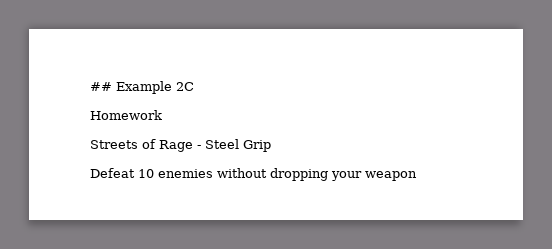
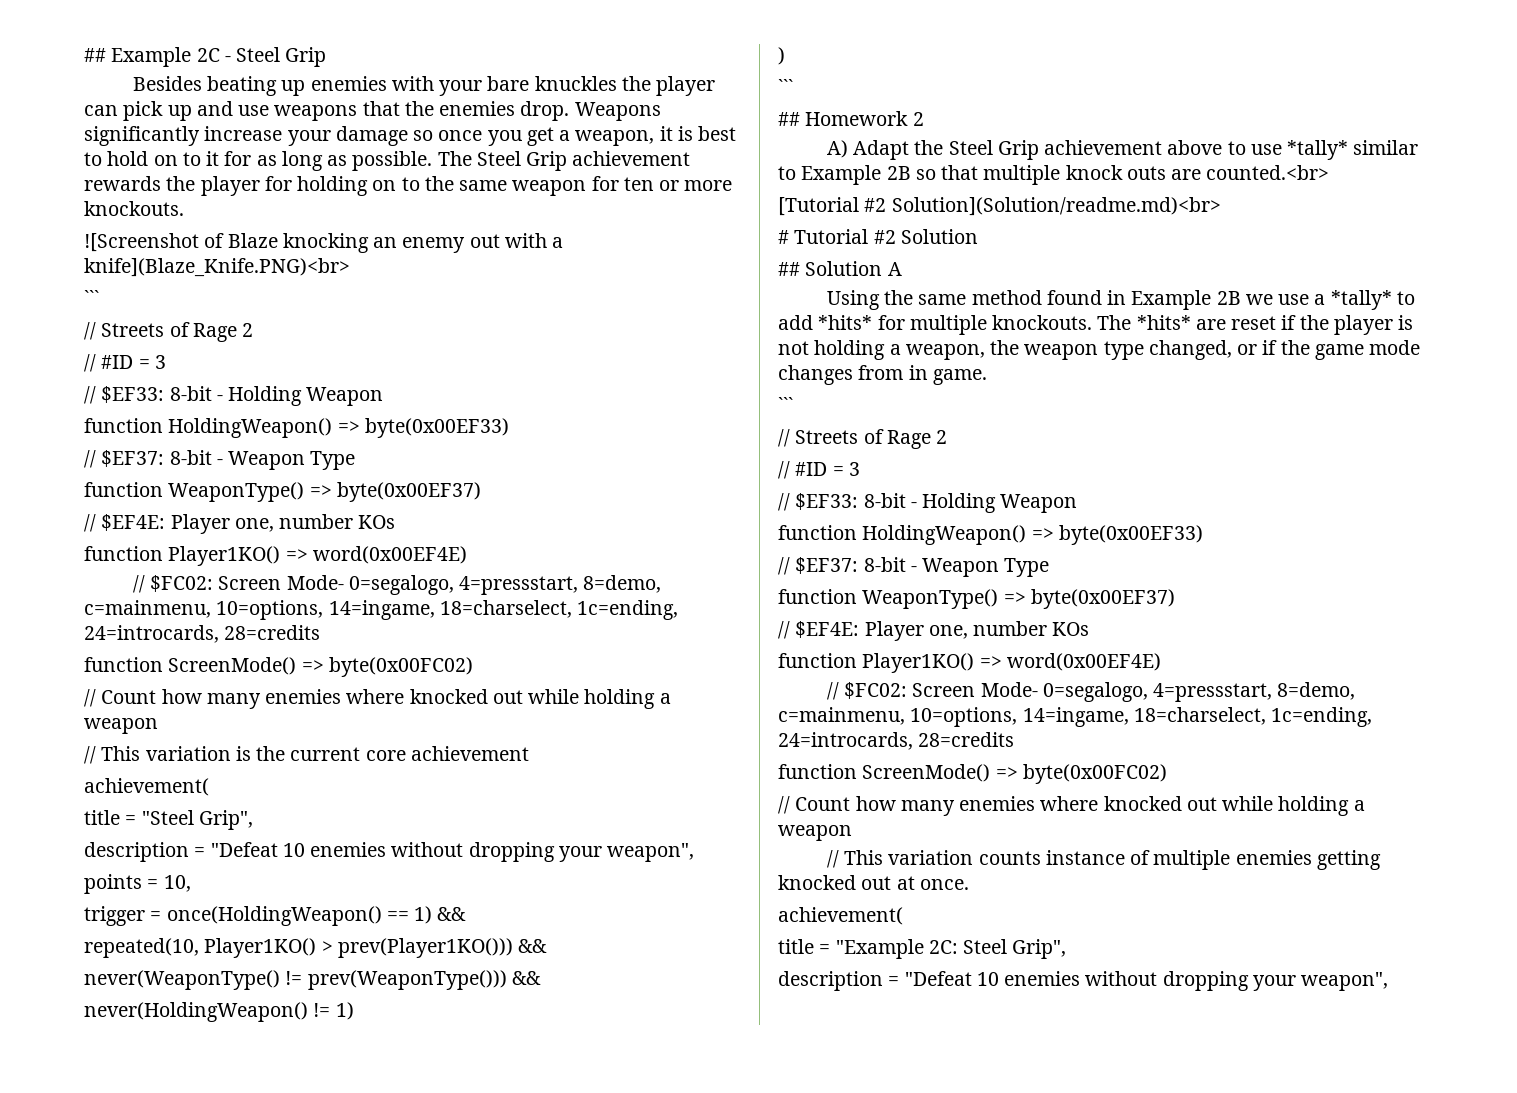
- ## Example 2C
- Homework
- Streets of Rage - Steel Grip
+ ## Example 2C - Steel Grip
- Defeat 10 enemies without dropping your weapon
+ Besides beating up enemies with your bare knuckles the player can pick up and use weapons that the enemies drop. Weapons significantly increase your damage so once you get a weapon, it is best to hold on to it for as long as possible. The Steel Grip achievement rewards the player for holding on to the same weapon for ten or more knockouts.
+ ![Screenshot of Blaze knocking an enemy out with a knife](Blaze_Knife.PNG)<br>
+ ```
+ // Streets of Rage 2
+ // #ID = 3
+ // $EF33: 8-bit - Holding Weapon
+ function HoldingWeapon() => byte(0x00EF33)
+ // $EF37: 8-bit - Weapon Type
+ function WeaponType() => byte(0x00EF37)
+ // $EF4E: Player one, number KOs
+ function Player1KO() => word(0x00EF4E)
+ // $FC02: Screen Mode- 0=segalogo, 4=pressstart, 8=demo, c=mainmenu, 10=options, 14=ingame, 18=charselect, 1c=ending, 24=introcards, 28=credits
+ function ScreenMode() => byte(0x00FC02)
+ // Count how many enemies where knocked out while holding a weapon
+ // This variation is the current core achievement
+ achievement(
+ title = "Steel Grip",
+ description = "Defeat 10 enemies without dropping your weapon",
+ points = 10,
+ trigger = once(HoldingWeapon() == 1) &&
+ repeated(10, Player1KO() > prev(Player1KO())) &&
+ never(WeaponType() != prev(WeaponType())) &&
+ never(HoldingWeapon() != 1)
+ )
+ ```
+ ## Homework 2
+ A) Adapt the Steel Grip achievement above to use *tally* similar to Example 2B so that multiple knock outs are counted.<br>
+ [Tutorial #2 Solution](Solution/readme.md)<br>
+ # Tutorial #2 Solution
+ ## Solution A
+ Using the same method found in Example 2B we use a *tally* to add *hits* for multiple knockouts. The *hits* are reset if the player is not holding a weapon, the weapon type changed, or if the game mode changes from in game.
+ ```
+ // Streets of Rage 2
+ // #ID = 3
+ // $EF33: 8-bit - Holding Weapon
+ function HoldingWeapon() => byte(0x00EF33)
+ // $EF37: 8-bit - Weapon Type
+ function WeaponType() => byte(0x00EF37)
+ // $EF4E: Player one, number KOs
+ function Player1KO() => word(0x00EF4E)
+ // $FC02: Screen Mode- 0=segalogo, 4=pressstart, 8=demo, c=mainmenu, 10=options, 14=ingame, 18=charselect, 1c=ending, 24=introcards, 28=credits
+ function ScreenMode() => byte(0x00FC02)
+ // Count how many enemies where knocked out while holding a weapon
+ // This variation counts instance of multiple enemies getting knocked out at once.
+ achievement(
+ title = "Example 2C: Steel Grip",
+ description = "Defeat 10 enemies without dropping your weapon",

